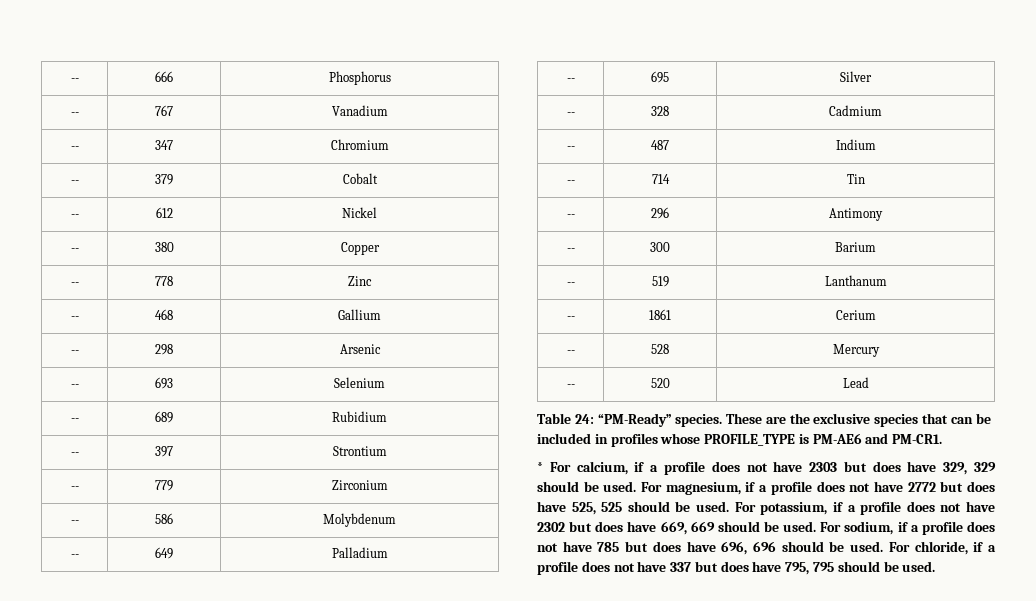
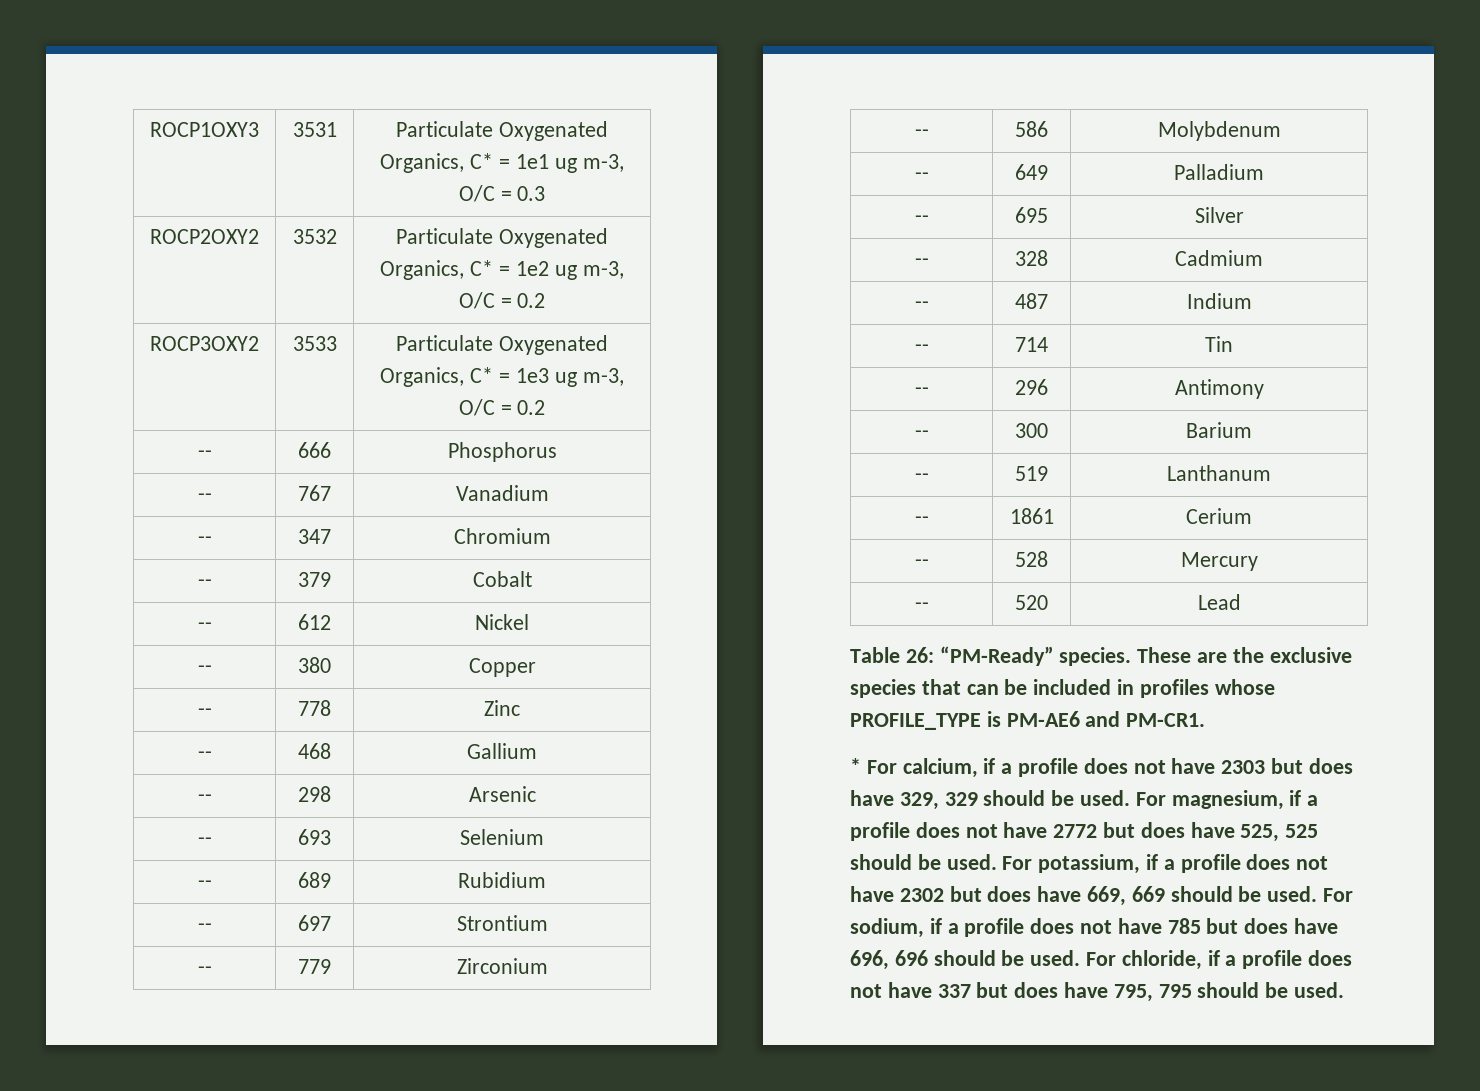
+ ROCP1OXY3 | 3531 | Particulate Oxygenated Organics, C* = 1e1 ug m-3, O/C = 0.3
+ ROCP2OXY2 | 3532 | Particulate Oxygenated Organics, C* = 1e2 ug m-3, O/C = 0.2
+ ROCP3OXY2 | 3533 | Particulate Oxygenated Organics, C* = 1e3 ug m-3, O/C = 0.2
- -- | 397 | Strontium
+ -- | 697 | Strontium
- Table 24: “PM-Ready” species.
+ Table 26: “PM-Ready” species.

